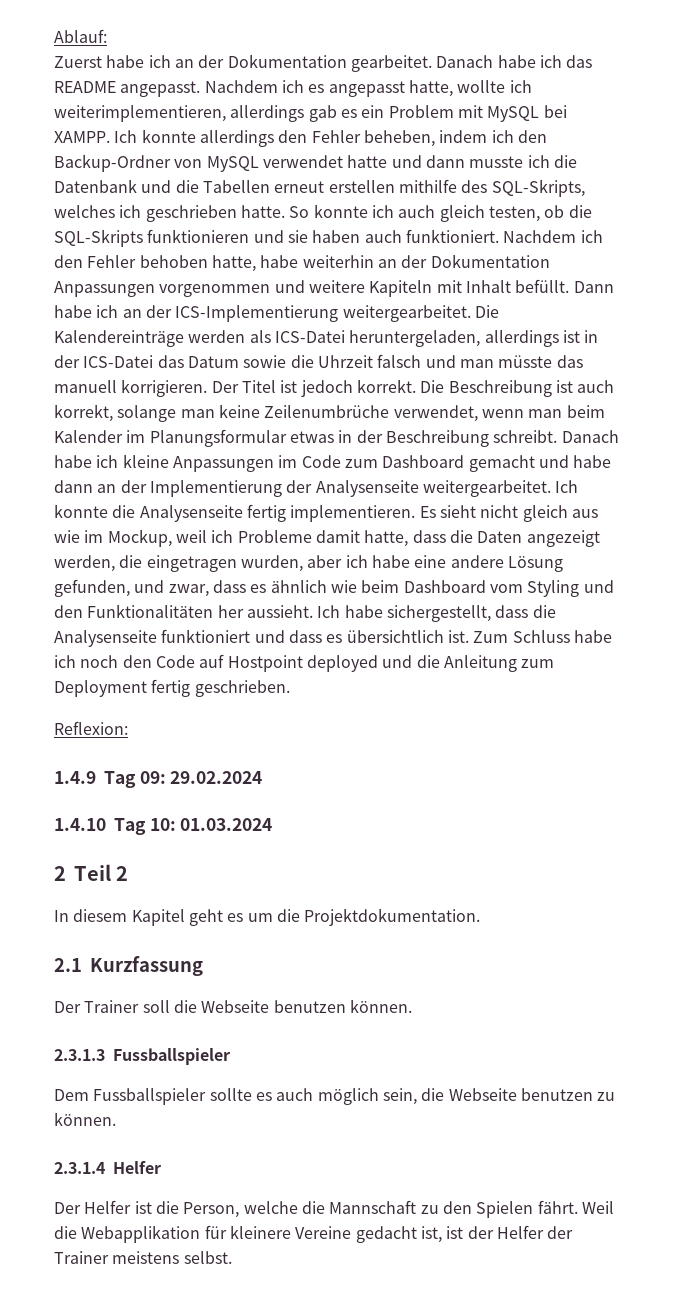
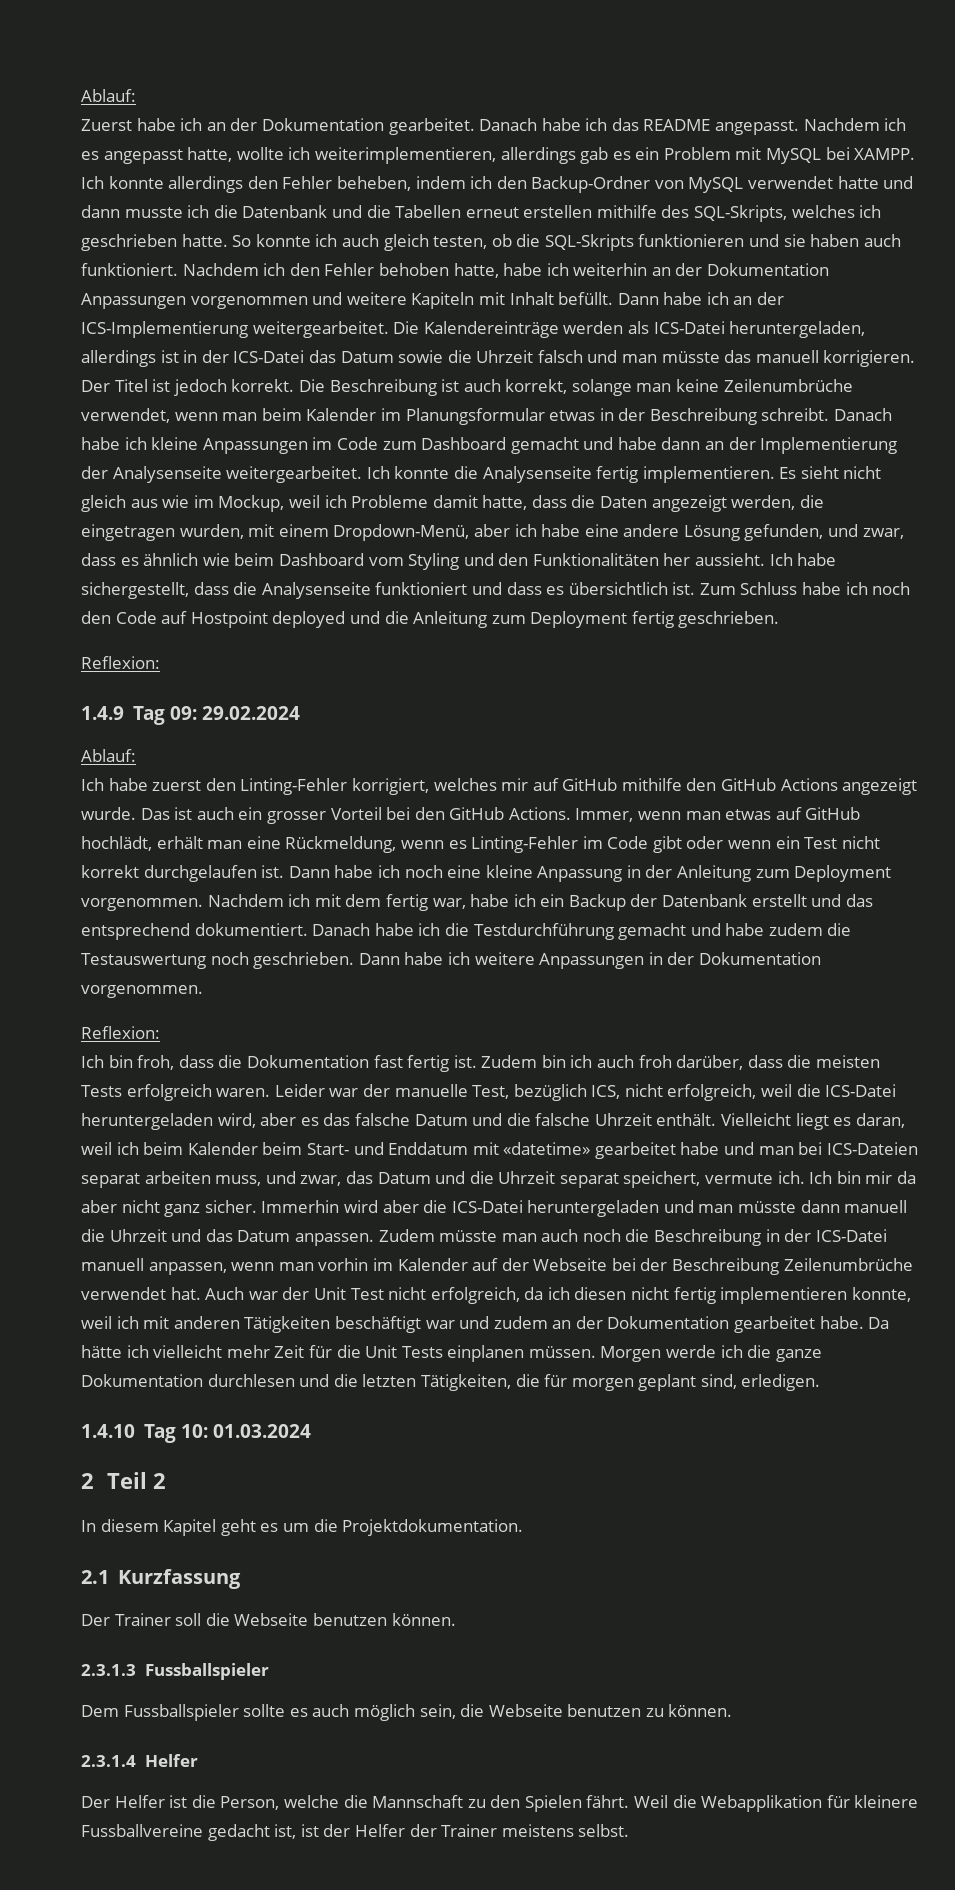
- Nachdem ich den Fehler behoben hatte, habe weiterhin an der Dokumentation Anpassungen vorgenommen und weitere Kapiteln mit Inhalt befüllt.
+ Nachdem ich den Fehler behoben hatte, habe ich weiterhin an der Dokumentation Anpassungen vorgenommen und weitere Kapiteln mit Inhalt befüllt.
- Es sieht nicht gleich aus wie im Mockup, weil ich Probleme damit hatte, dass die Daten angezeigt werden, die eingetragen wurden, aber ich habe eine andere Lösung gefunden, und zwar, dass es ähnlich wie beim Dashboard vom Styling und den Funktionalitäten her aussieht.
+ Es sieht nicht gleich aus wie im Mockup, weil ich Probleme damit hatte, dass die Daten angezeigt werden, die eingetragen wurden, mit einem Dropdown-Menü, aber ich habe eine andere Lösung gefunden, und zwar, dass es ähnlich wie beim Dashboard vom Styling und den Funktionalitäten her aussieht.
  1.4.9 Tag 09: 29.02.2024
+ Ablauf:
+ Ich habe zuerst den Linting-Fehler korrigiert, welches mir auf GitHub mithilfe den GitHub Actions angezeigt wurde. Das ist auch ein grosser Vorteil bei den GitHub Actions. Immer, wenn man etwas auf GitHub hochlädt, erhält man eine Rückmeldung, wenn es Linting-Fehler im Code gibt oder wenn ein Test nicht korrekt durchgelaufen ist. Dann habe ich noch eine kleine Anpassung in der Anleitung zum Deployment vorgenommen. Nachdem ich mit dem fertig war, habe ich ein Backup der Datenbank erstellt und das entsprechend dokumentiert. Danach habe ich die Testdurchführung gemacht und habe zudem die Testauswertung noch geschrieben. Dann habe ich weitere Anpassungen in der Dokumentation vorgenommen.
+ Reflexion:
+ Ich bin froh, dass die Dokumentation fast fertig ist. Zudem bin ich auch froh darüber, dass die meisten Tests erfolgreich waren. Leider war der manuelle Test, bezüglich ICS, nicht erfolgreich, weil die ICS-Datei heruntergeladen wird, aber es das falsche Datum und die falsche Uhrzeit enthält. Vielleicht liegt es daran, weil ich beim Kalender beim Start- und Enddatum mit «datetime» gearbeitet habe und man bei ICS-Dateien separat arbeiten muss, und zwar, das Datum und die Uhrzeit separat speichert, vermute ich. Ich bin mir da aber nicht ganz sicher. Immerhin wird aber die ICS-Datei heruntergeladen und man müsste dann manuell die Uhrzeit und das Datum anpassen. Zudem müsste man auch noch die Beschreibung in der ICS-Datei manuell anpassen, wenn man vorhin im Kalender auf der Webseite bei der Beschreibung Zeilenumbrüche verwendet hat. Auch war der Unit Test nicht erfolgreich, da ich diesen nicht fertig implementieren konnte, weil ich mit anderen Tätigkeiten beschäftigt war und zudem an der Dokumentation gearbeitet habe. Da hätte ich vielleicht mehr Zeit für die Unit Tests einplanen müssen. Morgen werde ich die ganze Dokumentation durchlesen und die letzten Tätigkeiten, die für morgen geplant sind, erledigen.
- Weil die Webapplikation für kleinere Vereine gedacht ist, ist der Helfer der Trainer meistens selbst.
+ Weil die Webapplikation für kleinere Fussballvereine gedacht ist, ist der Helfer der Trainer meistens selbst.

